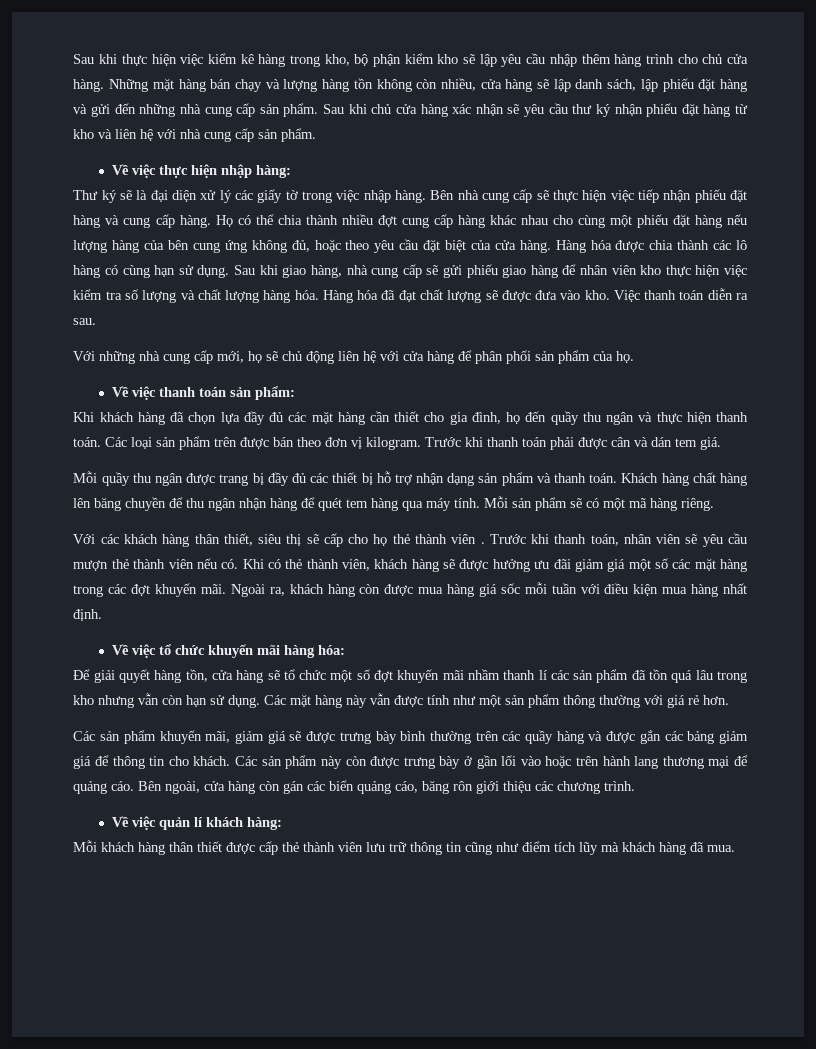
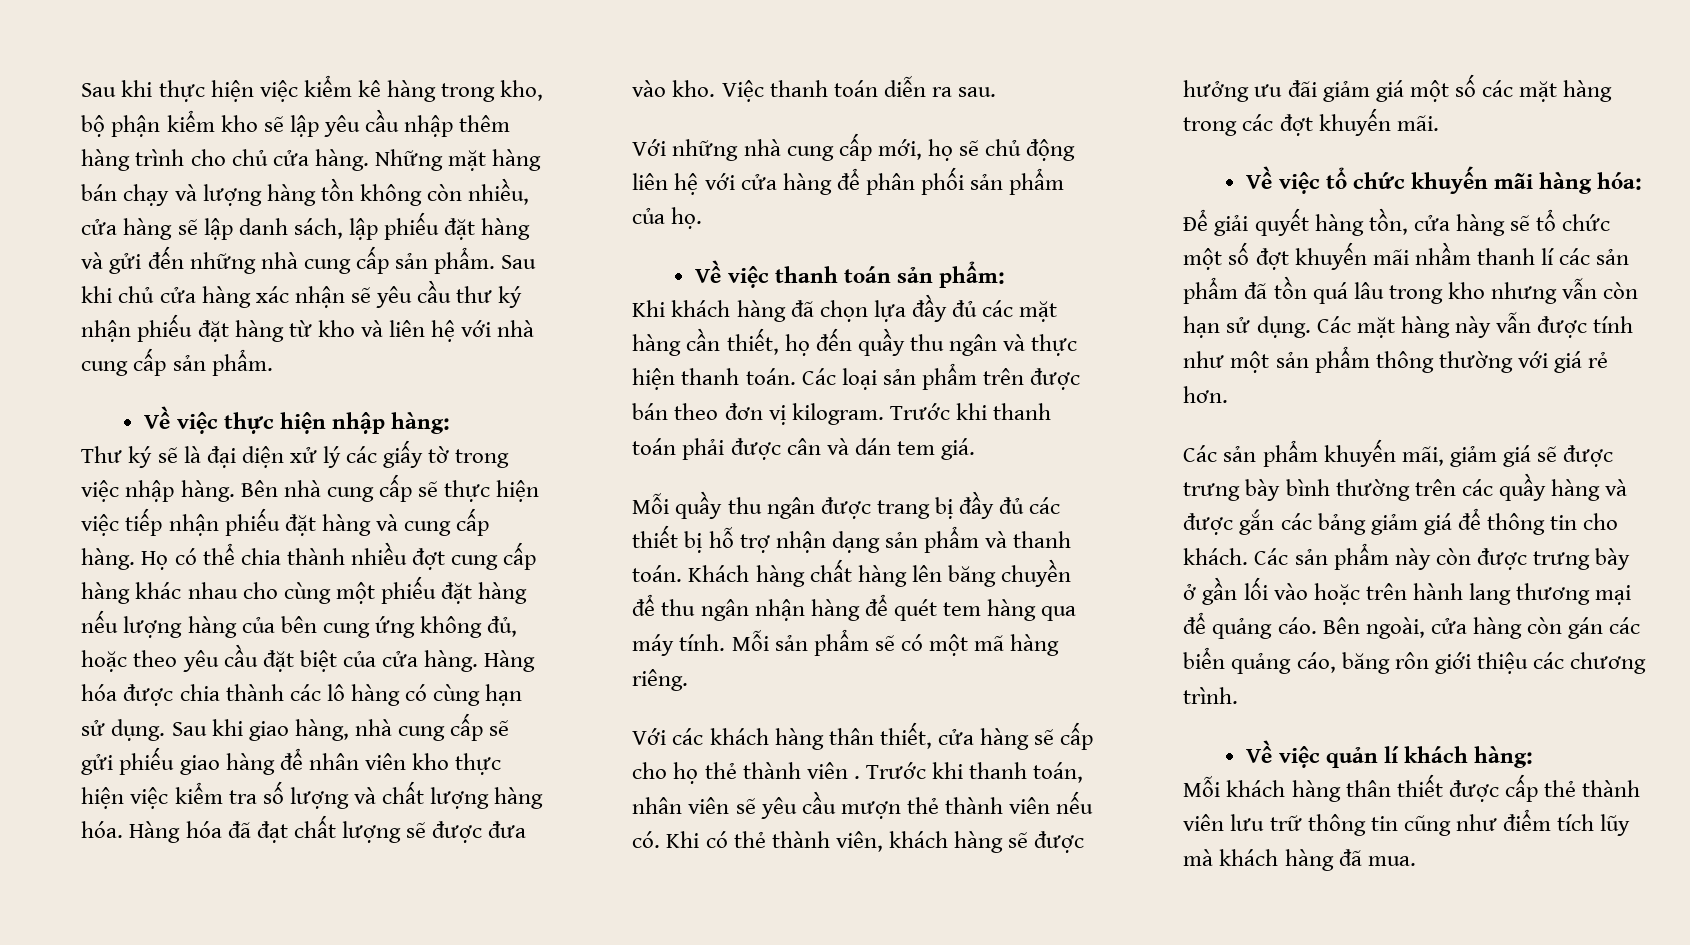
- Khi khách hàng đã chọn lựa đầy đủ các mặt hàng cần thiết cho gia đình, họ đến quầy thu ngân và thực hiện thanh toán.
+ Khi khách hàng đã chọn lựa đầy đủ các mặt hàng cần thiết, họ đến quầy thu ngân và thực hiện thanh toán.
- Với các khách hàng thân thiết, siêu thị sẽ cấp cho họ thẻ thành viên .
+ Với các khách hàng thân thiết, cửa hàng sẽ cấp cho họ thẻ thành viên .
- Ngoài ra, khách hàng còn được mua hàng giá sốc mỗi tuần với điều kiện mua hàng nhất định.

